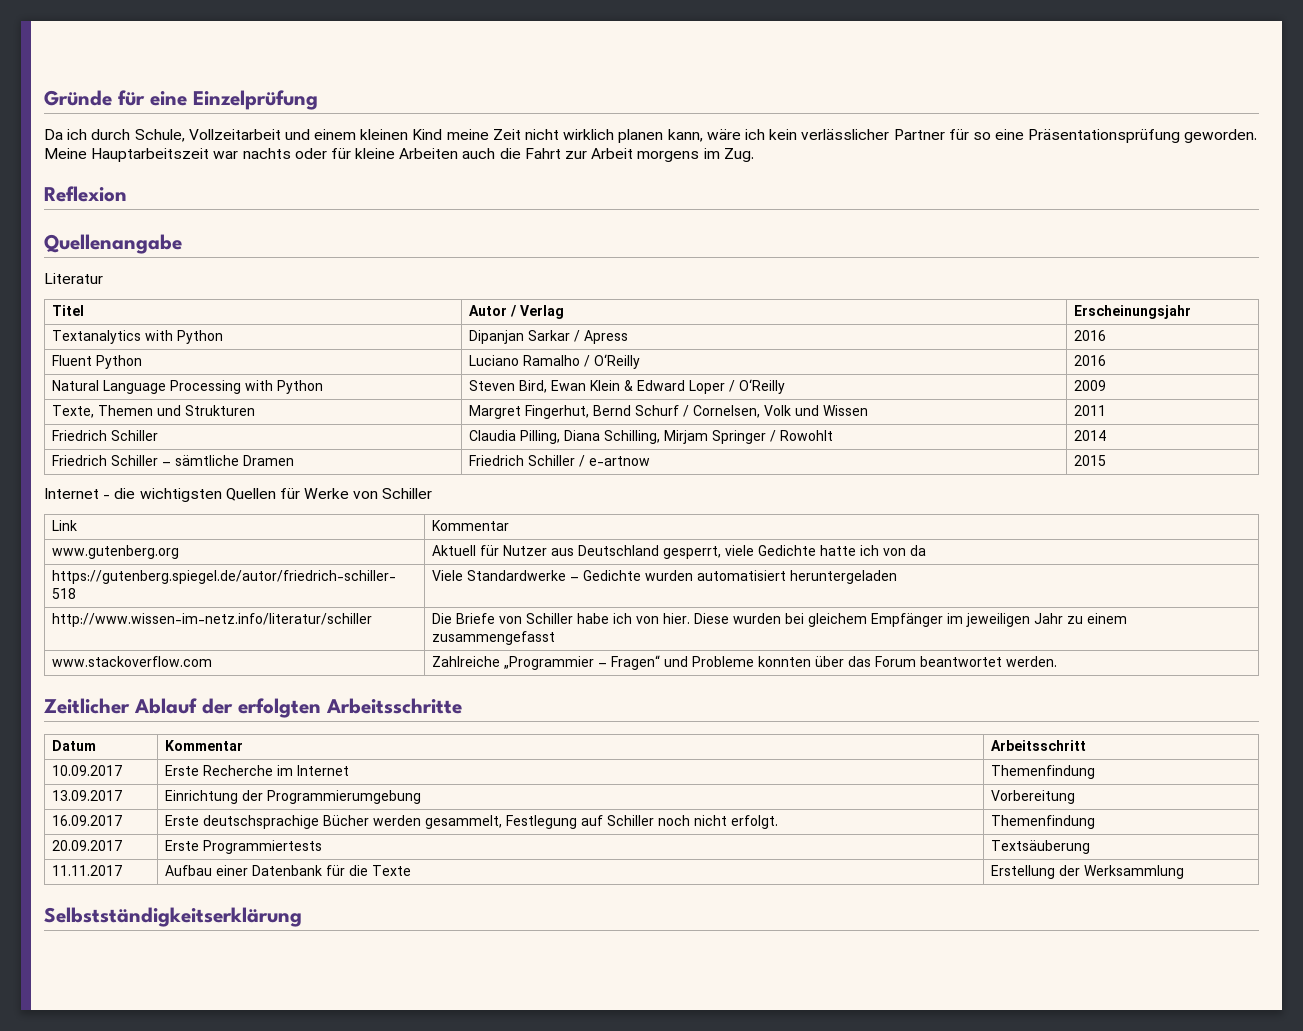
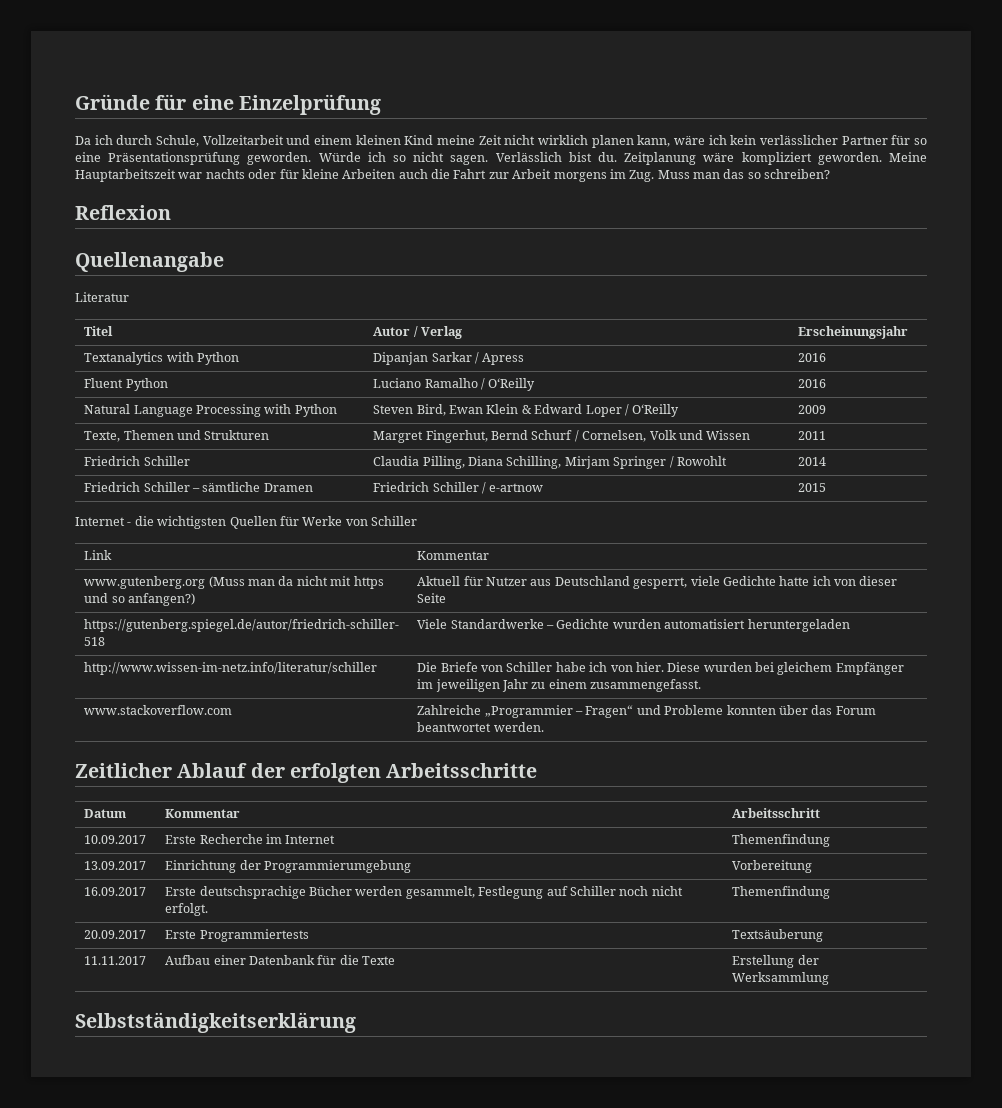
+ Würde ich so nicht sagen. Verlässlich bist du. Zeitplanung wäre kompliziert geworden.
- Meine Hauptarbeitszeit war nachts oder für kleine Arbeiten auch die Fahrt zur Arbeit morgens im Zug.
+ Meine Hauptarbeitszeit war nachts oder für kleine Arbeiten auch die Fahrt zur Arbeit morgens im Zug. Muss man das so schreiben?
- www.gutenberg.org | Aktuell für Nutzer aus Deutschland gesperrt, viele Gedichte hatte ich von da
+ www.gutenberg.org (Muss man da nicht mit https und so anfangen?) | Aktuell für Nutzer aus Deutschland gesperrt, viele Gedichte hatte ich von dieser Seite
- http://www.wissen-im-netz.info/literatur/schiller | Die Briefe von Schiller habe ich von hier. Diese wurden bei gleichem Empfänger im jeweiligen Jahr zu einem zusammengefasst
+ http://www.wissen-im-netz.info/literatur/schiller | Die Briefe von Schiller habe ich von hier. Diese wurden bei gleichem Empfänger im jeweiligen Jahr zu einem zusammengefasst.

